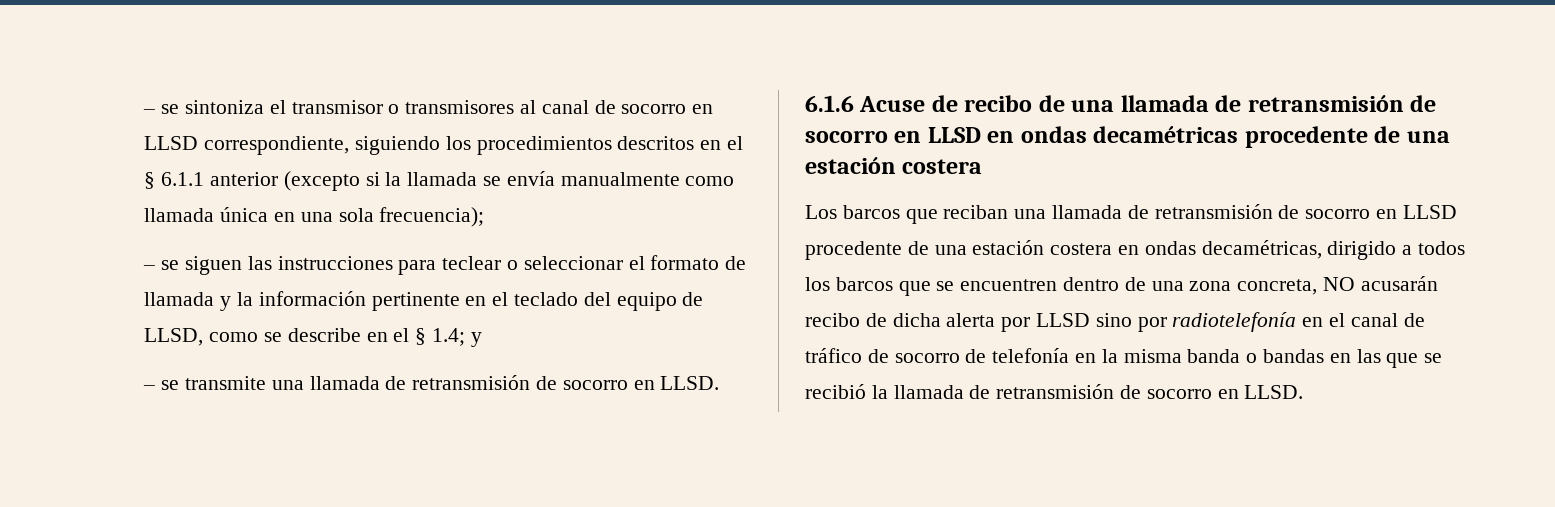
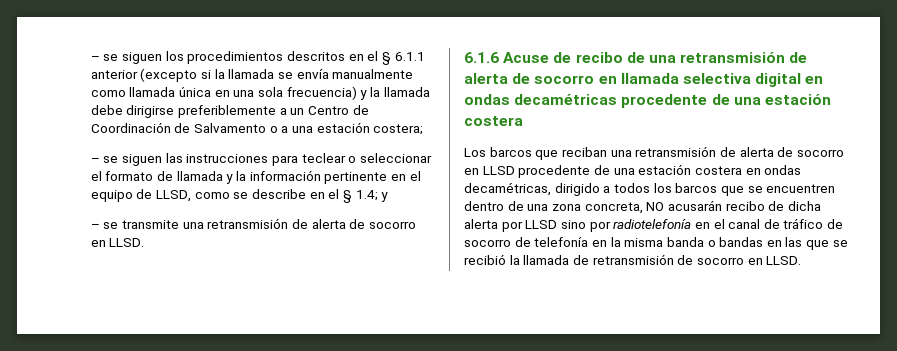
- – se sintoniza el transmisor o transmisores al canal de socorro en LLSD correspondiente, siguiendo los procedimientos descritos en el § 6.1.1 anterior (excepto si la llamada se envía manualmente como llamada única en una sola frecuencia);
+ – se siguen los procedimientos descritos en el § 6.1.1 anterior (excepto si la llamada se envía manualmente como llamada única en una sola frecuencia) y la llamada debe dirigirse preferiblemente a un Centro de Coordinación de Salvamento o a una estación costera;
- – se siguen las instrucciones para teclear o seleccionar el formato de llamada y la información pertinente en el teclado del equipo de LLSD, como se describe en el § 1.4; y
+ – se siguen las instrucciones para teclear o seleccionar el formato de llamada y la información pertinente en el equipo de LLSD, como se describe en el § 1.4; y
- – se transmite una llamada de retransmisión de socorro en LLSD.
+ – se transmite una retransmisión de alerta de socorro en LLSD.
- 6.1.6 Acuse de recibo de una llamada de retransmisión de socorro en LLSD en ondas decamétricas procedente de una estación costera
+ 6.1.6 Acuse de recibo de una retransmisión de alerta de socorro en llamada selectiva digital en ondas decamétricas procedente de una estación costera
- Los barcos que reciban una llamada de retransmisión de socorro en LLSD procedente de una estación costera en ondas decamétricas, dirigido a todos los barcos que se encuentren dentro de una zona concreta, NO acusarán recibo de dicha alerta por LLSD sino por radiotelefonía en el canal de tráfico de socorro de telefonía en la misma banda o bandas en las que se recibió la llamada de retransmisión de socorro en LLSD.
+ Los barcos que reciban una retransmisión de alerta de socorro en LLSD procedente de una estación costera en ondas decamétricas, dirigido a todos los barcos que se encuentren dentro de una zona concreta, NO acusarán recibo de dicha alerta por LLSD sino por radiotelefonía en el canal de tráfico de socorro de telefonía en la misma banda o bandas en las que se recibió la llamada de retransmisión de socorro en LLSD.

